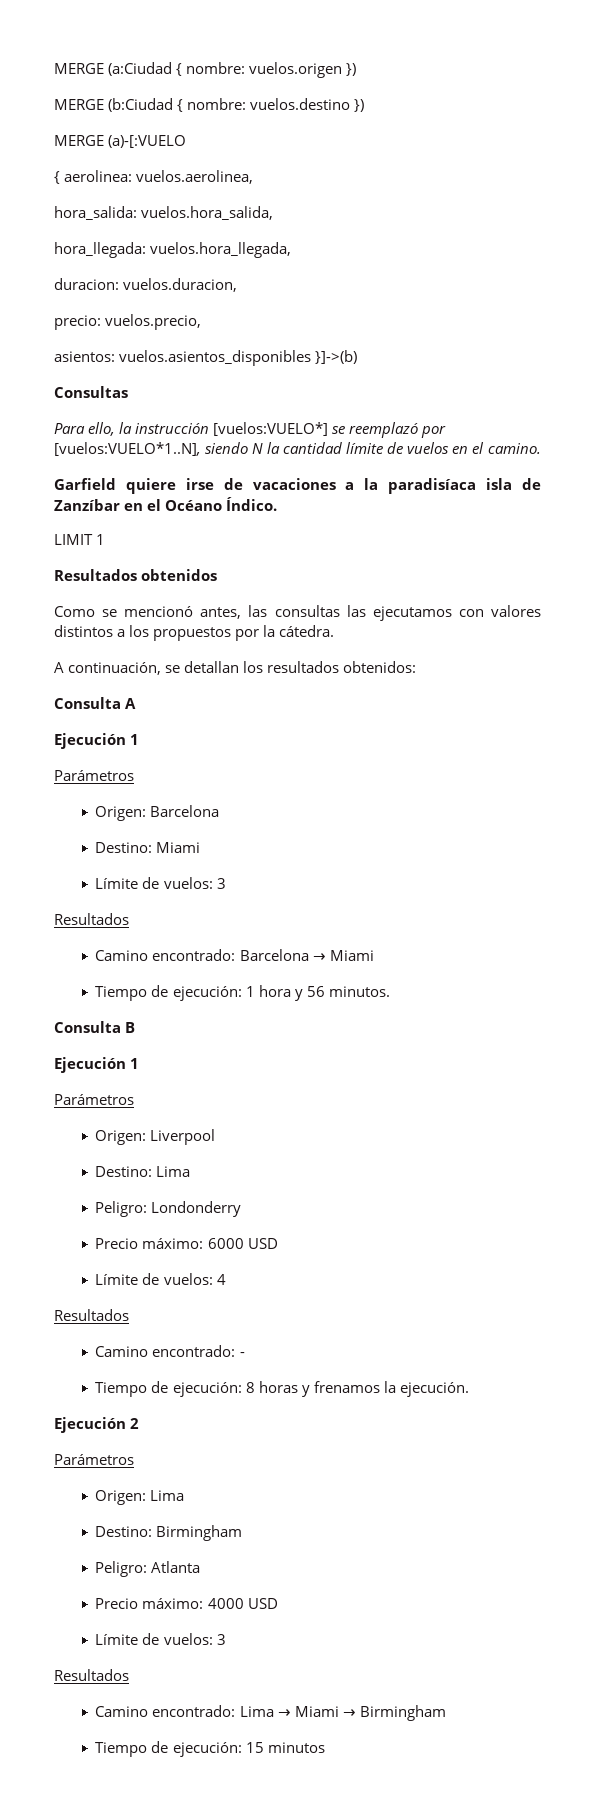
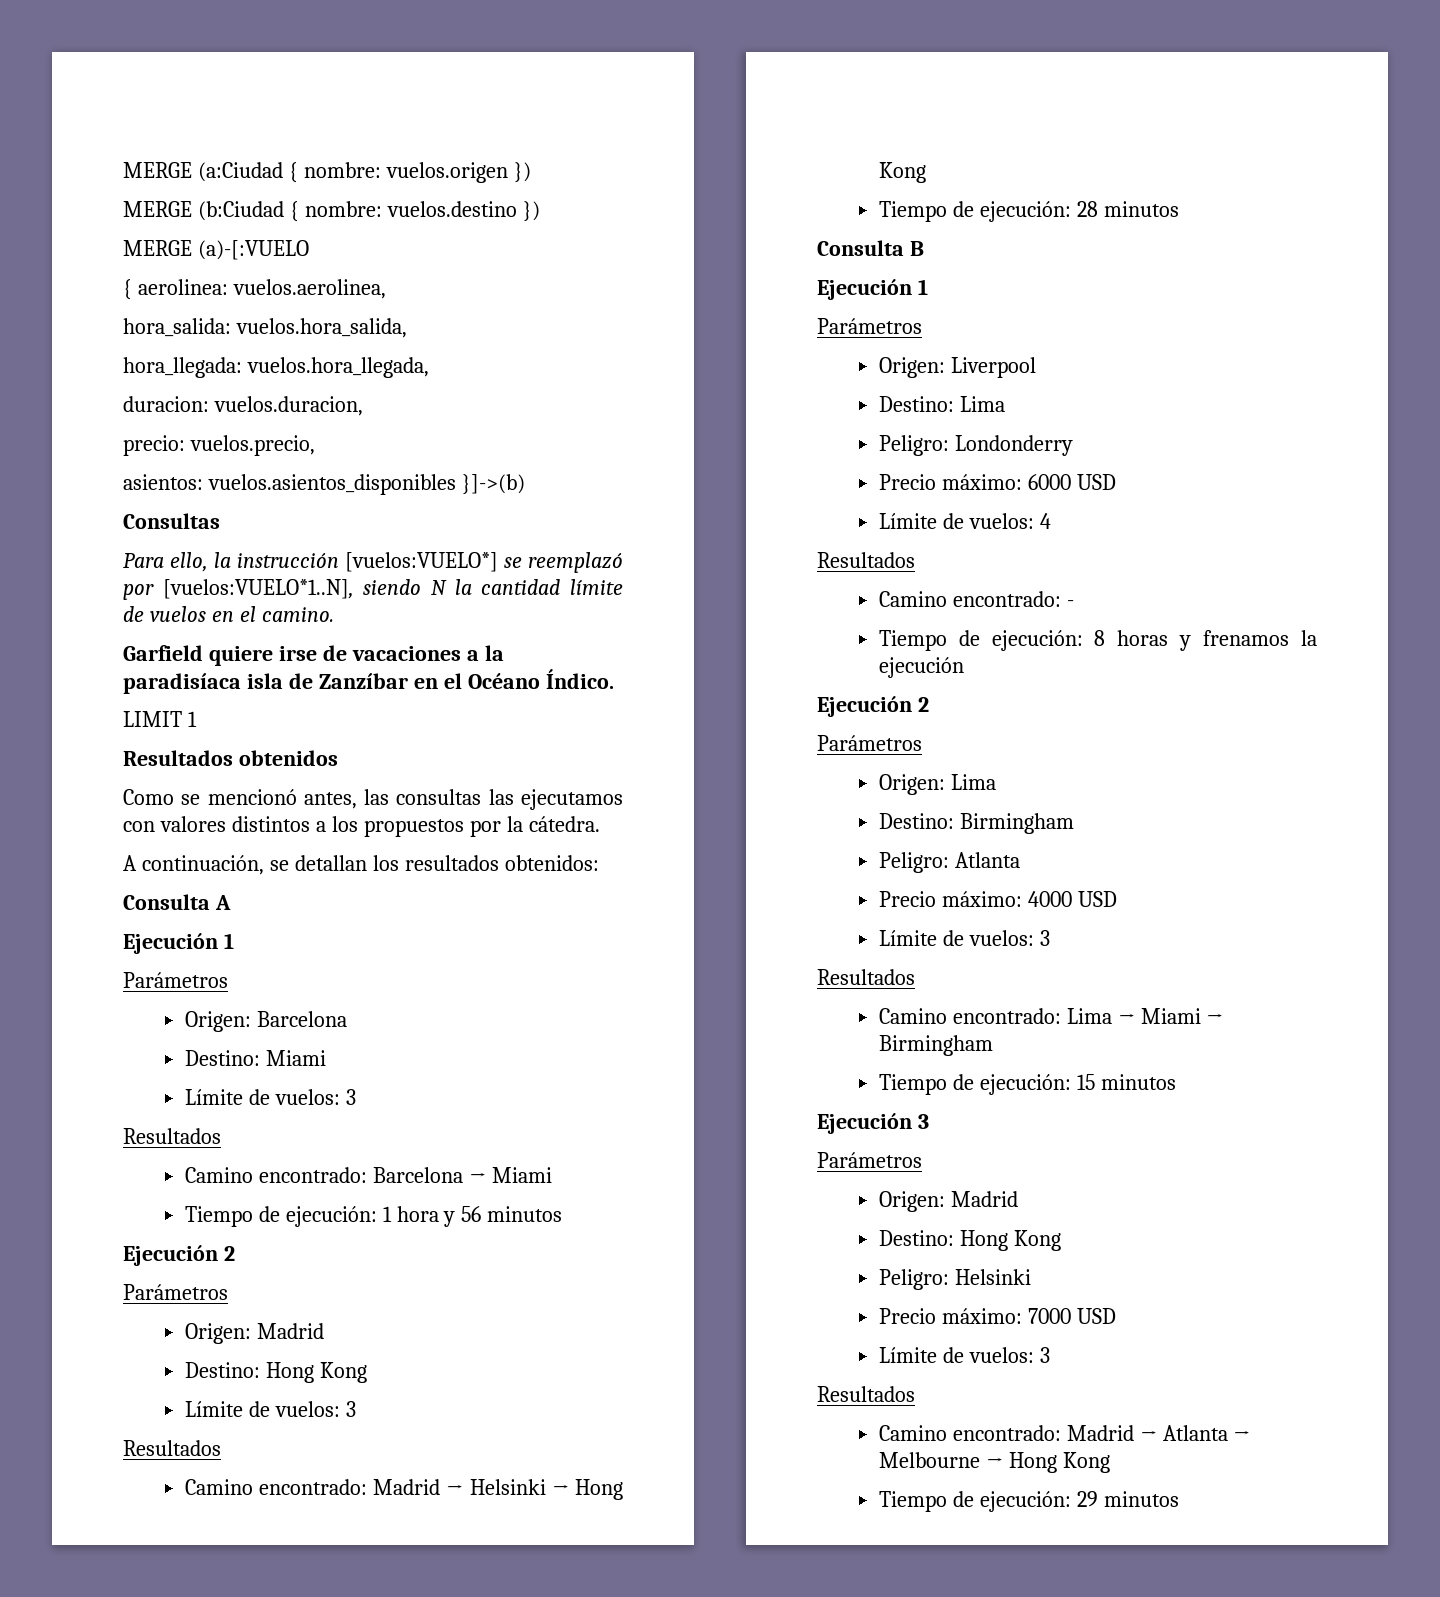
- Tiempo de ejecución: 1 hora y 56 minutos.
+ Tiempo de ejecución: 1 hora y 56 minutos
+ Ejecución 2
+ Parámetros
+ Origen: Madrid
+ Destino: Hong Kong
+ Límite de vuelos: 3
+ Resultados
+ Camino encontrado: Madrid → Helsinki → Hong Kong
+ Tiempo de ejecución: 28 minutos
- Tiempo de ejecución: 8 horas y frenamos la ejecución.
+ Tiempo de ejecución: 8 horas y frenamos la ejecución
+ Ejecución 3
+ Parámetros
+ Origen: Madrid
+ Destino: Hong Kong
+ Peligro: Helsinki
+ Precio máximo: 7000 USD
+ Límite de vuelos: 3
+ Resultados
+ Camino encontrado: Madrid → Atlanta → Melbourne → Hong Kong
+ Tiempo de ejecución: 29 minutos

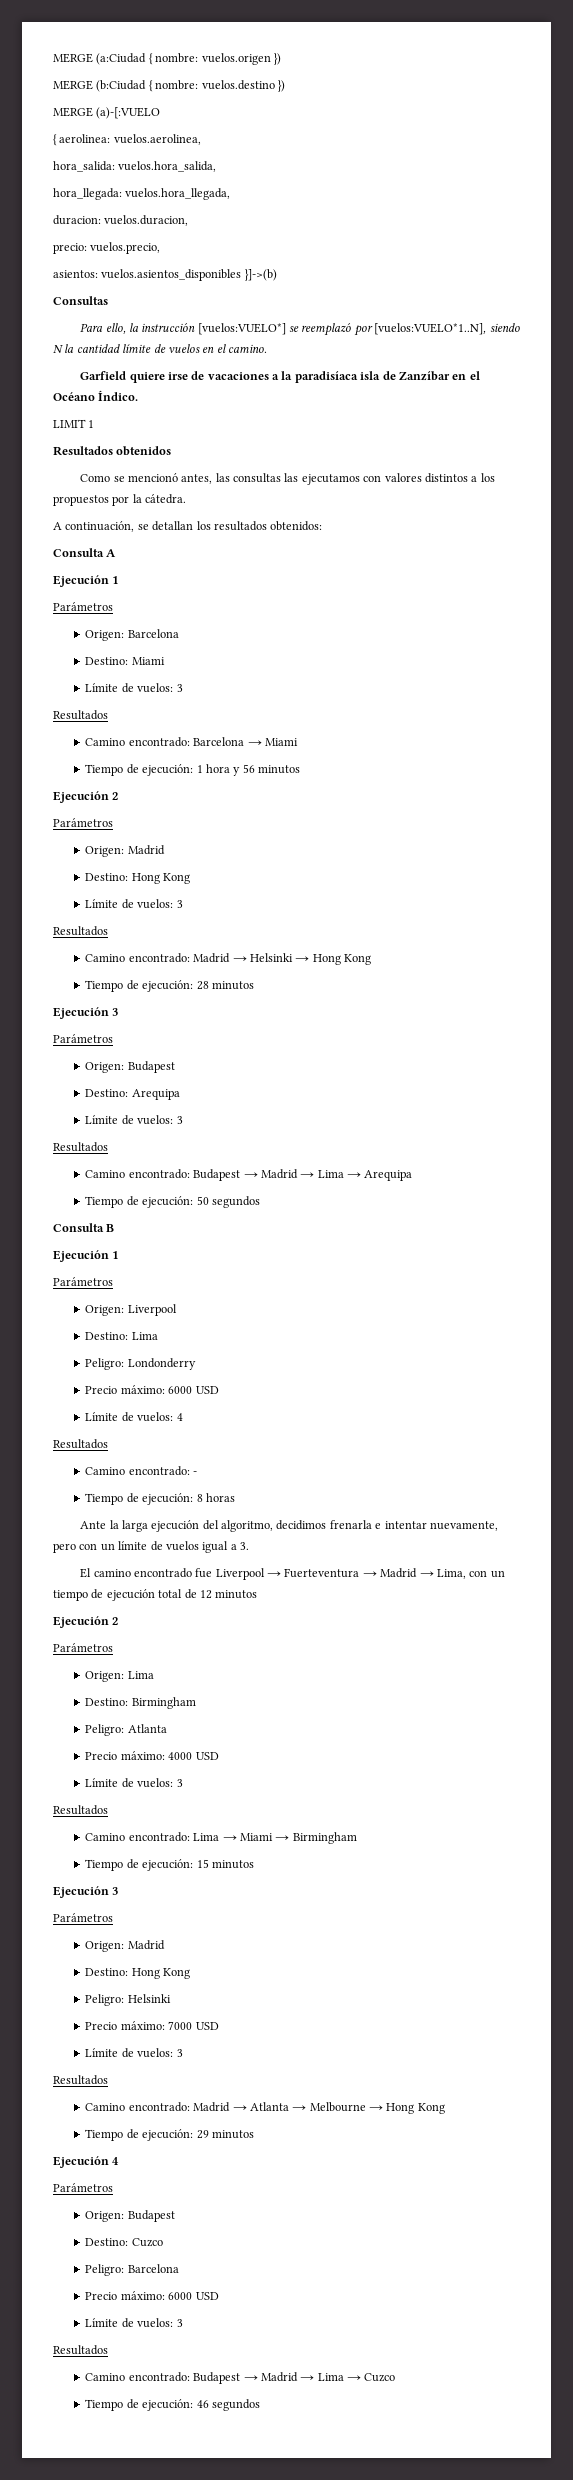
  Tiempo de ejecución: 28 minutos
+ Ejecución 3
+ Parámetros
+ Origen: Budapest
+ Destino: Arequipa
+ Límite de vuelos: 3
+ Resultados
+ Camino encontrado: Budapest → Madrid → Lima → Arequipa
+ Tiempo de ejecución: 50 segundos
- Tiempo de ejecución: 8 horas y frenamos la ejecución
+ Tiempo de ejecución: 8 horas
+ Ante la larga ejecución del algoritmo, decidimos frenarla e intentar nuevamente, pero con un límite de vuelos igual a 3.
+ El camino encontrado fue Liverpool → Fuerteventura → Madrid → Lima, con un tiempo de ejecución total de 12 minutos
+ Ejecución 4
+ Parámetros
+ Origen: Budapest
+ Destino: Cuzco
+ Peligro: Barcelona
+ Precio máximo: 6000 USD
+ Límite de vuelos: 3
+ Resultados
+ Camino encontrado: Budapest → Madrid → Lima → Cuzco
+ Tiempo de ejecución: 46 segundos

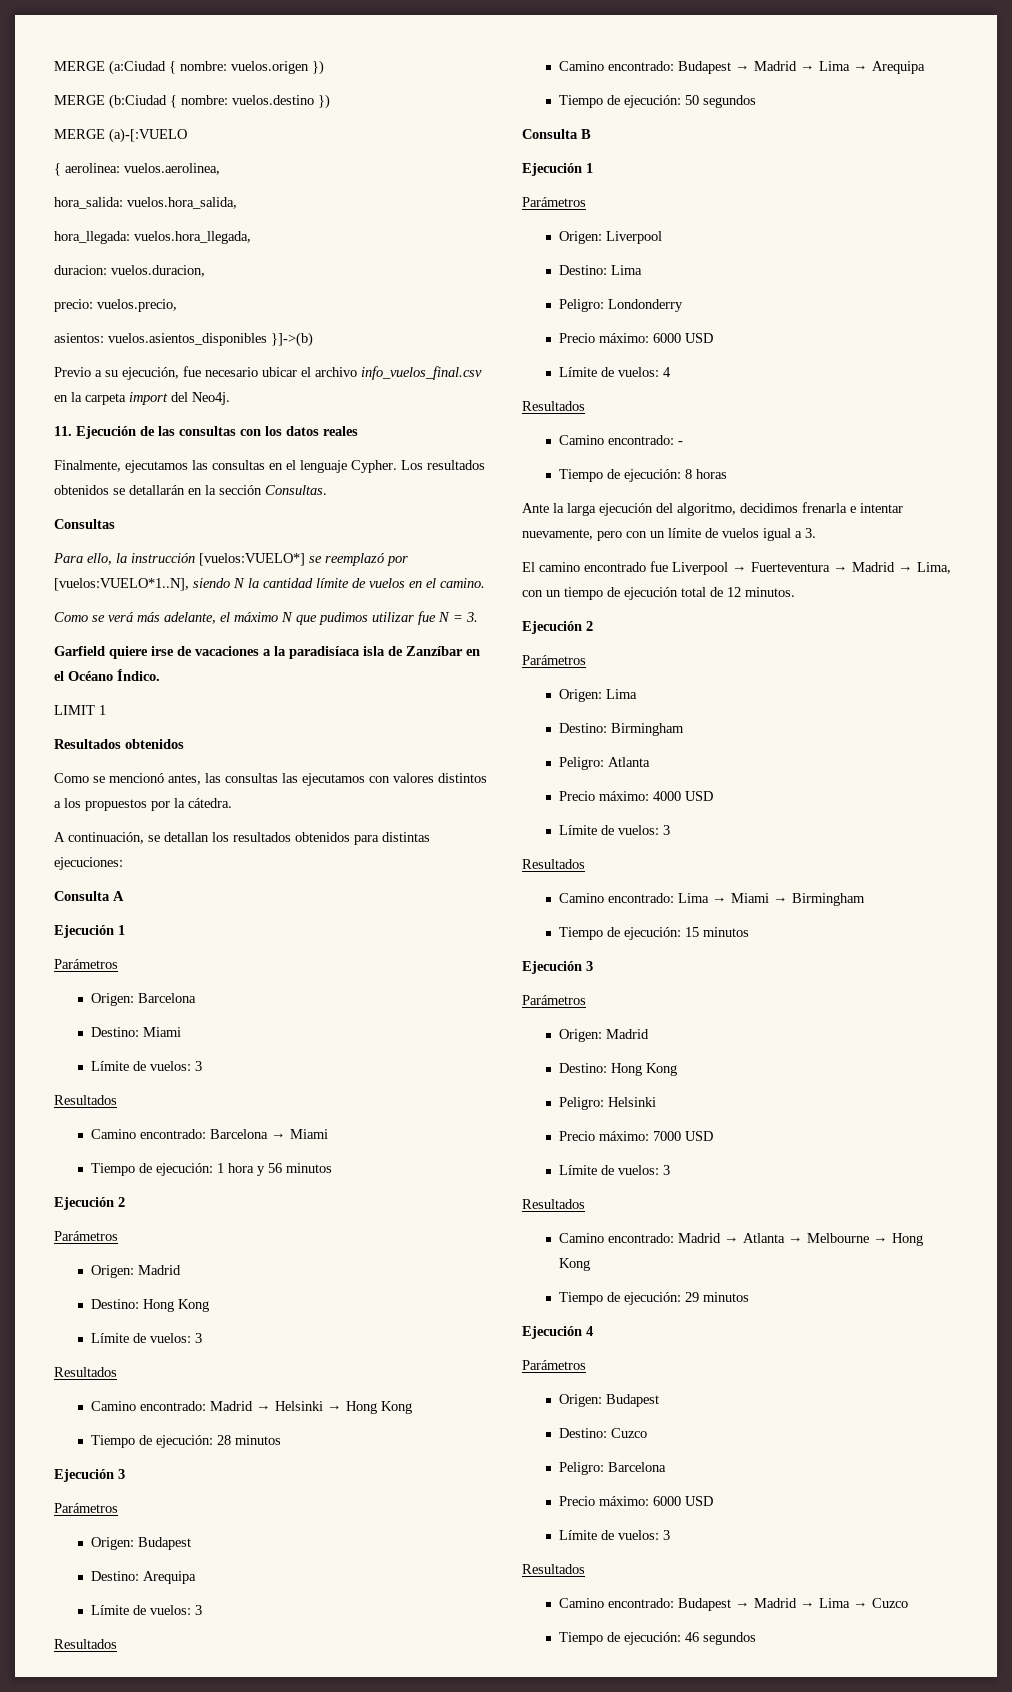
+ Previo a su ejecución, fue necesario ubicar el archivo info_vuelos_final.csv en la carpeta import del Neo4j.
+ 11. Ejecución de las consultas con los datos reales
+ Finalmente, ejecutamos las consultas en el lenguaje Cypher. Los resultados obtenidos se detallarán en la sección Consultas.
+ Como se verá más adelante, el máximo N que pudimos utilizar fue N = 3.
- A continuación, se detallan los resultados obtenidos:
+ A continuación, se detallan los resultados obtenidos para distintas ejecuciones:
- El camino encontrado fue Liverpool → Fuerteventura → Madrid → Lima, con un tiempo de ejecución total de 12 minutos
+ El camino encontrado fue Liverpool → Fuerteventura → Madrid → Lima, con un tiempo de ejecución total de 12 minutos.

